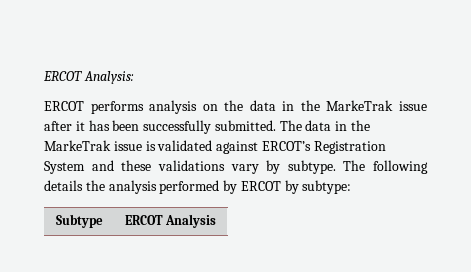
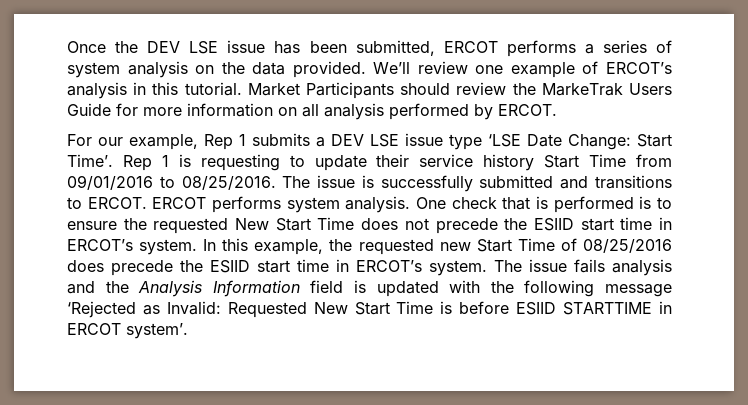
- ERCOT Analysis:
- ERCOT performs analysis on the data in the MarkeTrak issue after it has been successfully submitted. The data in the MarkeTrak issue is validated against ERCOT’s Registration System and these validations vary by subtype. The following details the analysis performed by ERCOT by subtype:
- Subtype | ERCOT Analysis
+ Once the DEV LSE issue has been submitted, ERCOT performs a series of system analysis on the data provided. We’ll review one example of ERCOT’s analysis in this tutorial. Market Participants should review the MarkeTrak Users Guide for more information on all analysis performed by ERCOT.
+ For our example, Rep 1 submits a DEV LSE issue type ‘LSE Date Change: Start Time’. Rep 1 is requesting to update their service history Start Time from 09/01/2016 to 08/25/2016. The issue is successfully submitted and transitions to ERCOT. ERCOT performs system analysis. One check that is performed is to ensure the requested New Start Time does not precede the ESIID start time in ERCOT’s system. In this example, the requested new Start Time of 08/25/2016 does precede the ESIID start time in ERCOT’s system. The issue fails analysis and the Analysis Information field is updated with the following message ‘Rejected as Invalid: Requested New Start Time is before ESIID STARTTIME in ERCOT system’.

